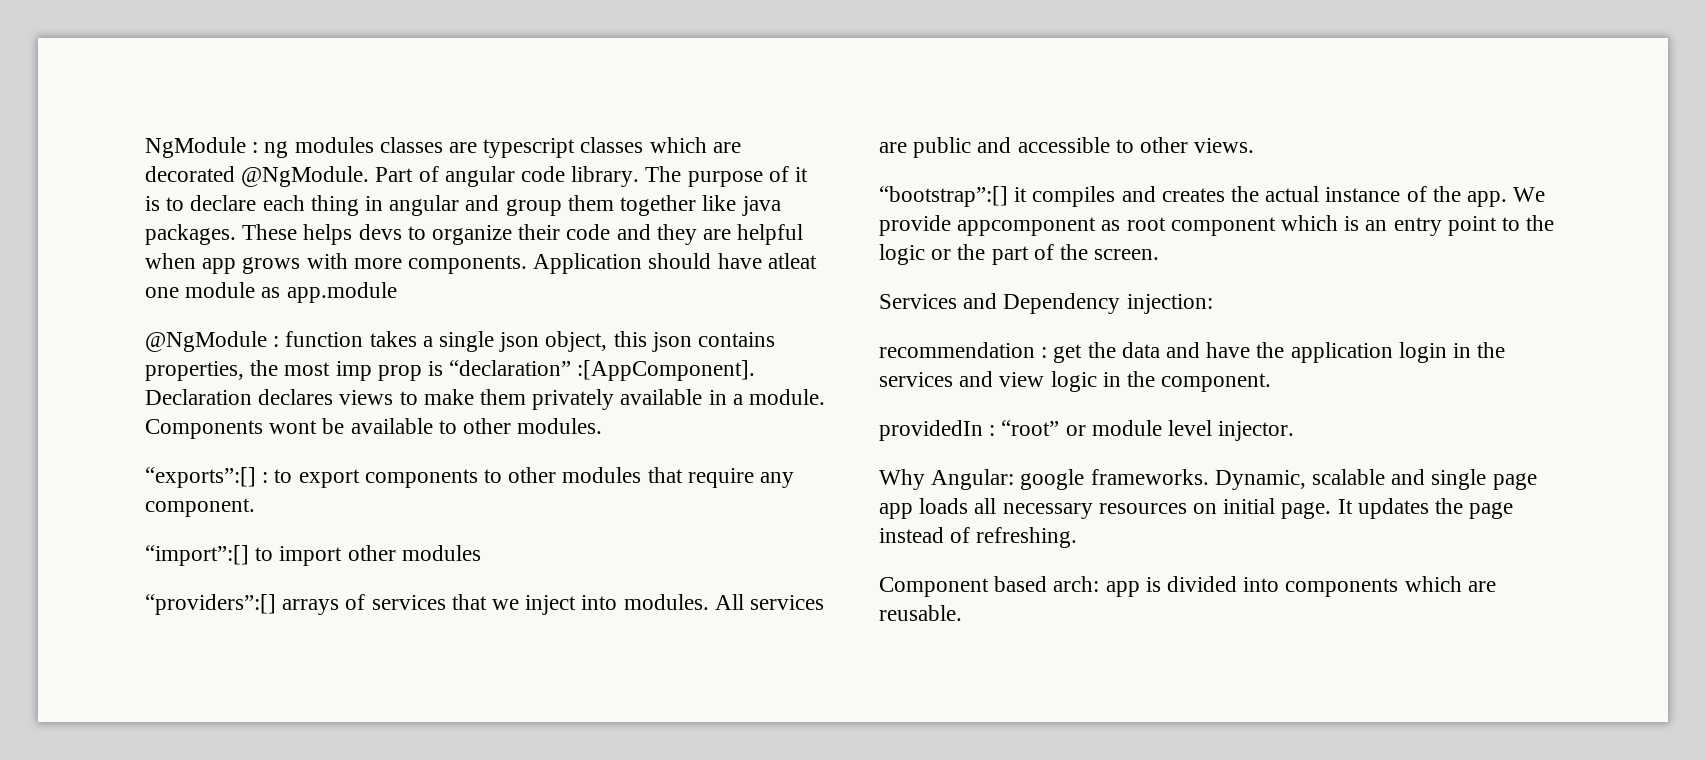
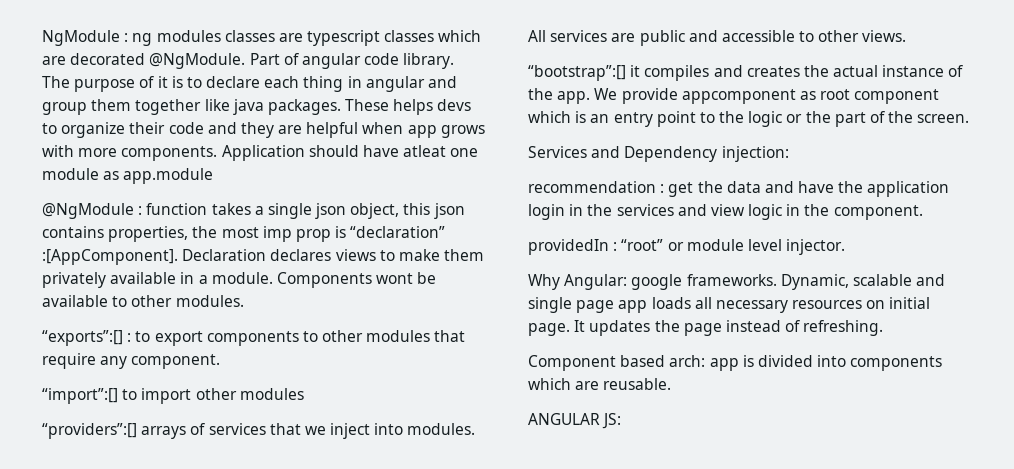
+ ANGULAR JS:

